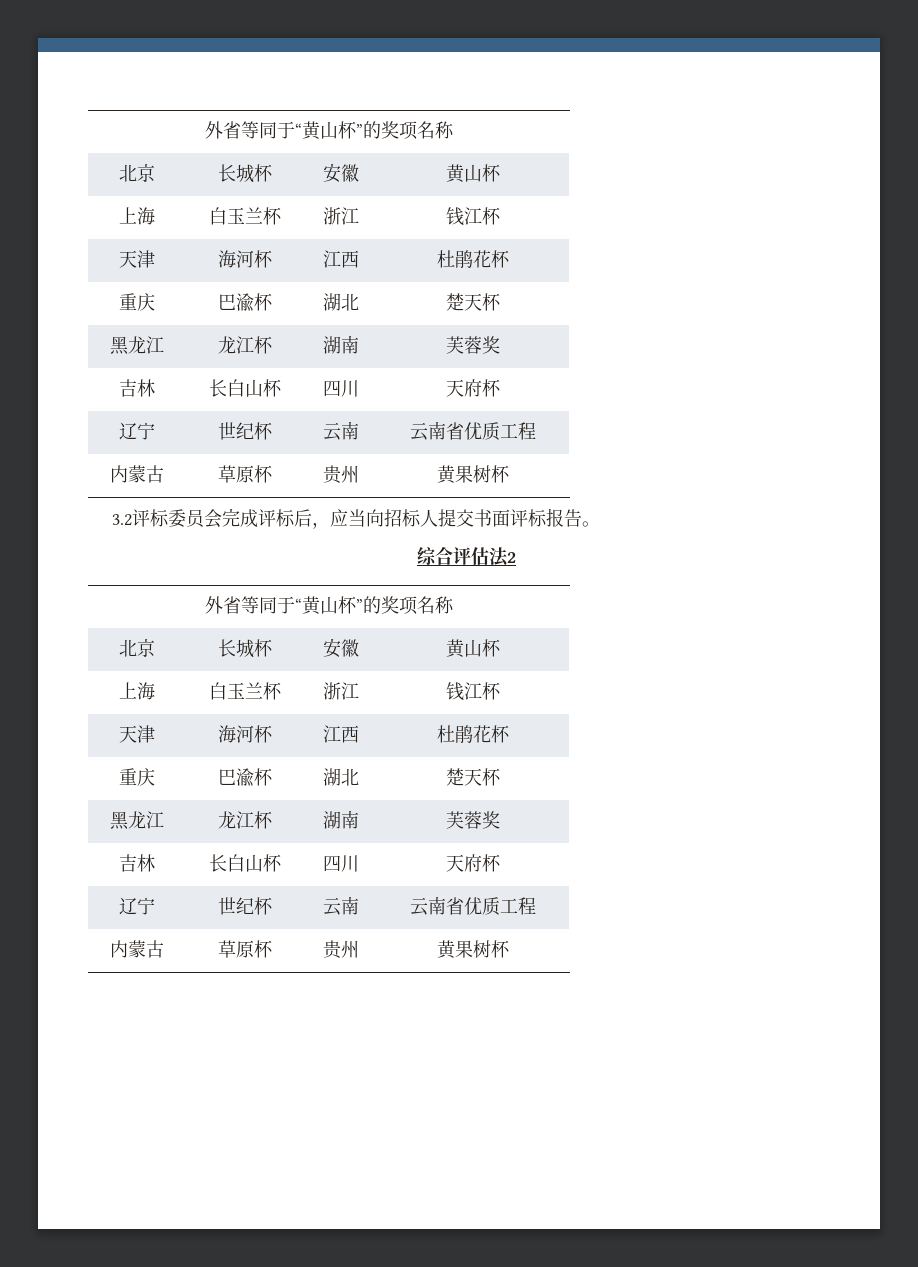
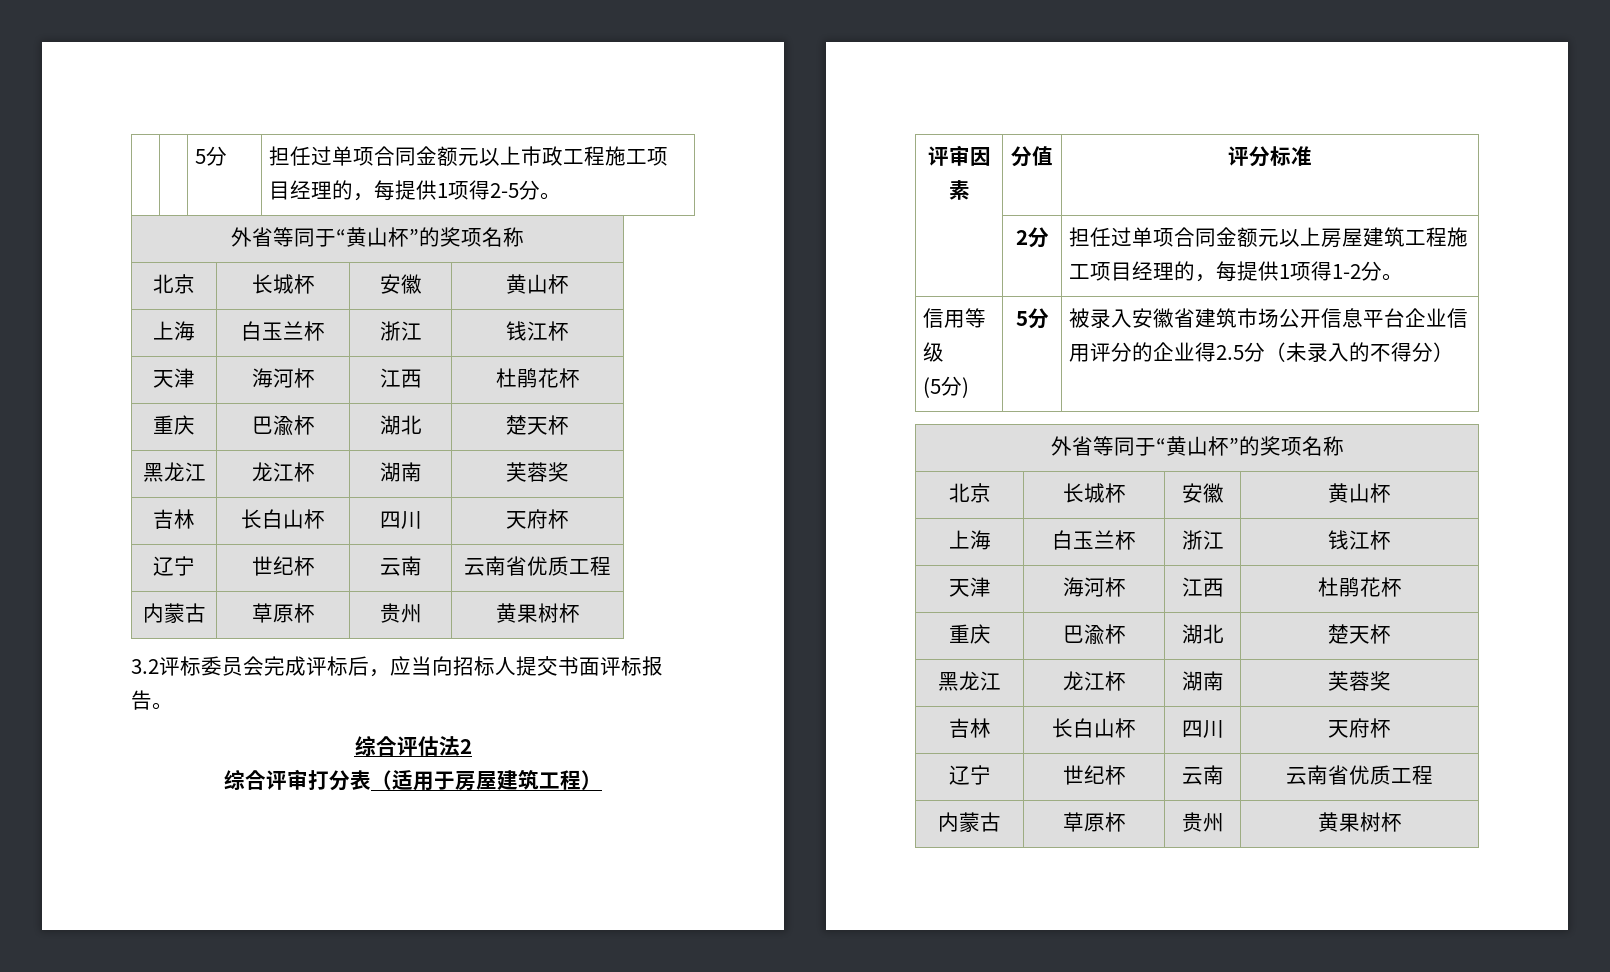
+ | | 5分 | 担任过单项合同金额元以上市政工程施工项目经理的，每提供1项得2-5分。
+ 综合评审打分表（适用于房屋建筑工程）
+ 评审因素 | 分值 | 评分标准
+ | 2分 | 担任过单项合同金额元以上房屋建筑工程施工项目经理的，每提供1项得1-2分。
+ 信用等级
+ (5分) | 5分 | 被录入安徽省建筑市场公开信息平台企业信用评分的企业得2.5分（未录入的不得分）

